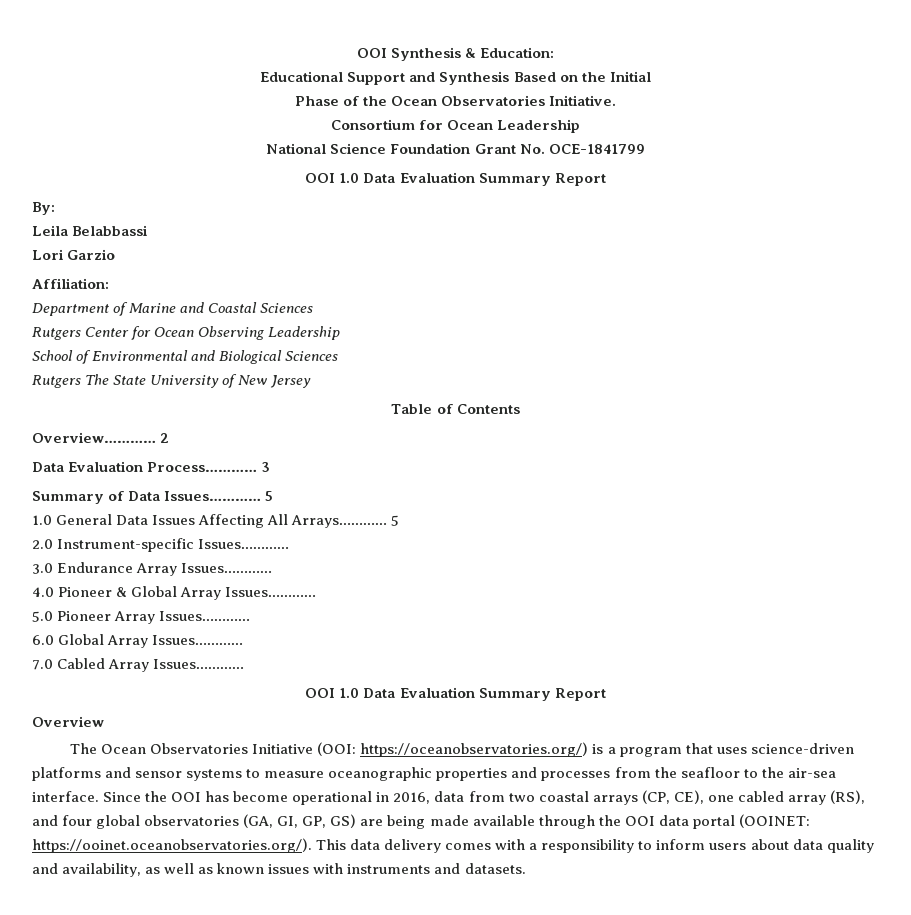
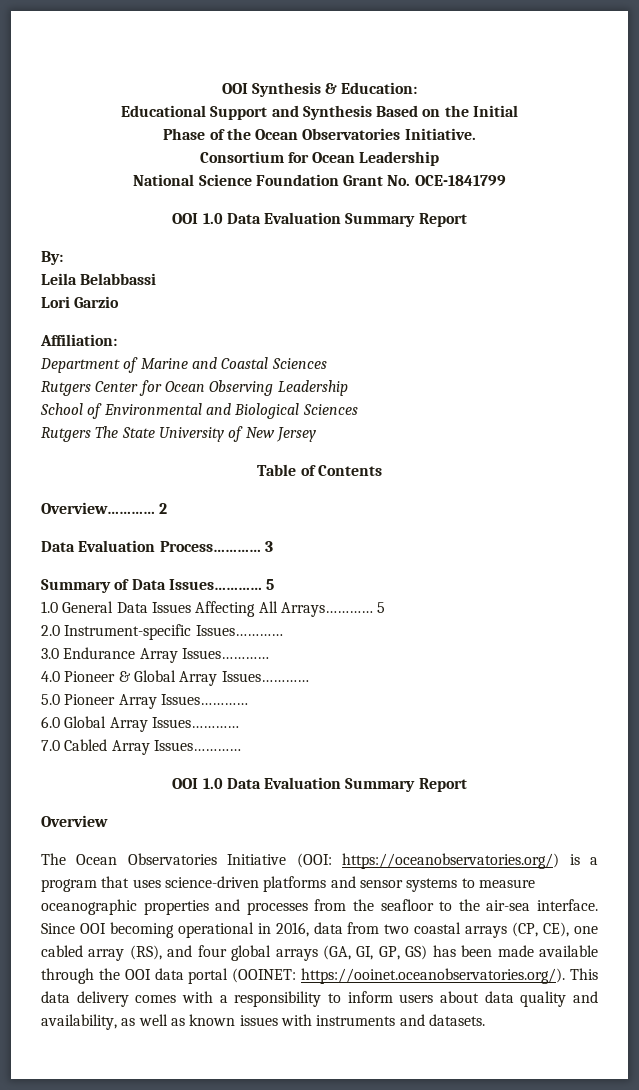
- Since the OOI has become operational in 2016, data from two coastal arrays (CP, CE), one cabled array (RS), and four global observatories (GA, GI, GP, GS) are being made available through the OOI data portal (OOINET: https://ooinet.oceanobservatories.org/). This data delivery comes with a responsibility to inform users about data quality and availability, as well as known issues with instruments and datasets.
+ Since OOI becoming operational in 2016, data from two coastal arrays (CP, CE), one cabled array (RS), and four global arrays (GA, GI, GP, GS) has been made available through the OOI data portal (OOINET: https://ooinet.oceanobservatories.org/). This data delivery comes with a responsibility to inform users about data quality and availability, as well as known issues with instruments and datasets.

